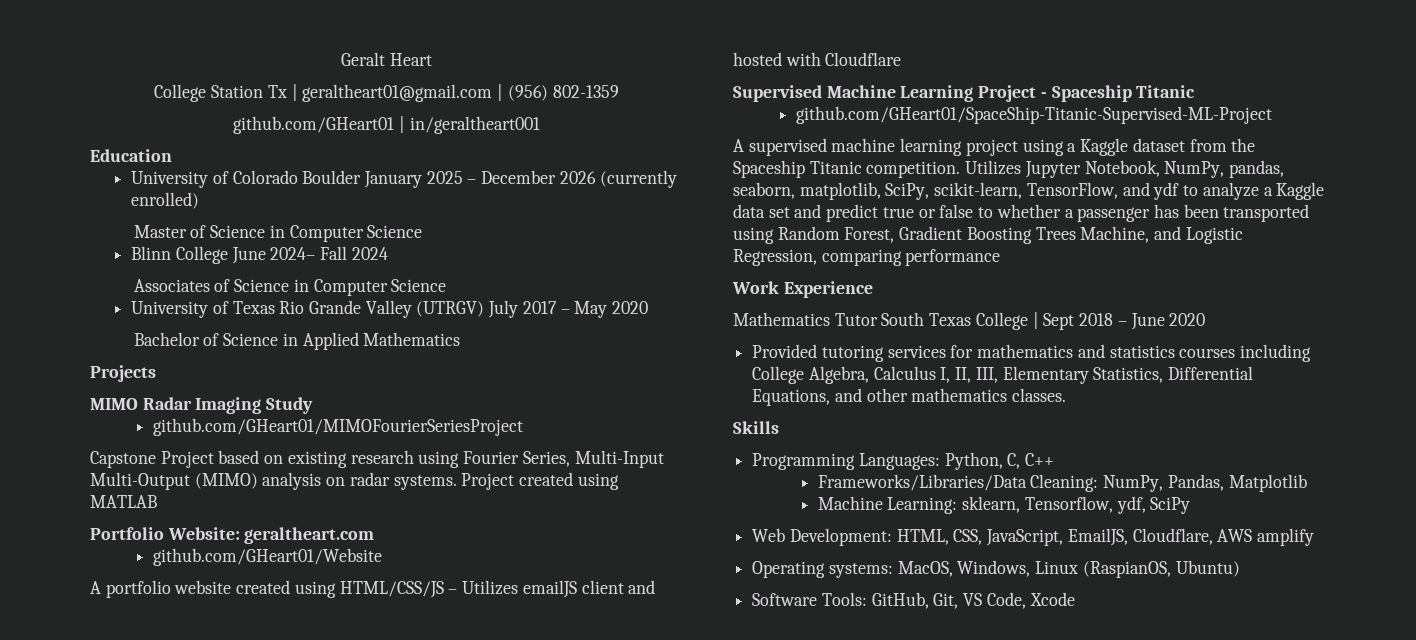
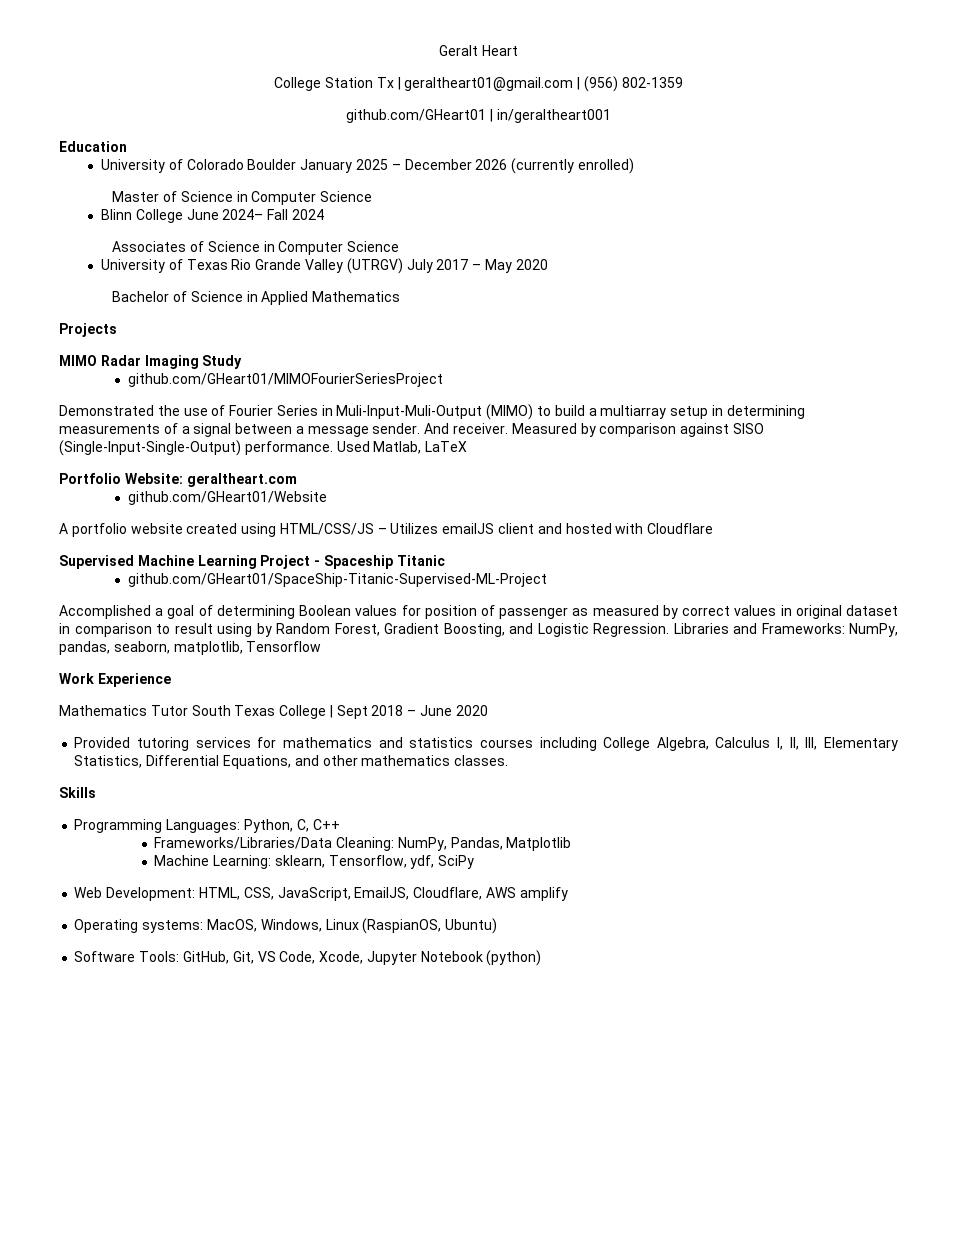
- Capstone Project based on existing research using Fourier Series, Multi-Input Multi-Output (MIMO) analysis on radar systems. Project created using MATLAB
+ Demonstrated the use of Fourier Series in Muli-Input-Muli-Output (MIMO) to build a multiarray setup in determining measurements of a signal between a message sender. And receiver. Measured by comparison against SISO (Single-Input-Single-Output) performance. Used Matlab, LaTeX
- A supervised machine learning project using a Kaggle dataset from the Spaceship Titanic competition. Utilizes Jupyter Notebook, NumPy, pandas, seaborn, matplotlib, SciPy, scikit-learn, TensorFlow, and ydf to analyze a Kaggle data set and predict true or false to whether a passenger has been transported using Random Forest, Gradient Boosting Trees Machine, and Logistic Regression, comparing performance
+ Accomplished a goal of determining Boolean values for position of passenger as measured by correct values in original dataset in comparison to result using by Random Forest, Gradient Boosting, and Logistic Regression. Libraries and Frameworks: NumPy, pandas, seaborn, matplotlib, Tensorflow
- Software Tools: GitHub, Git, VS Code, Xcode
+ Software Tools: GitHub, Git, VS Code, Xcode, Jupyter Notebook (python)

